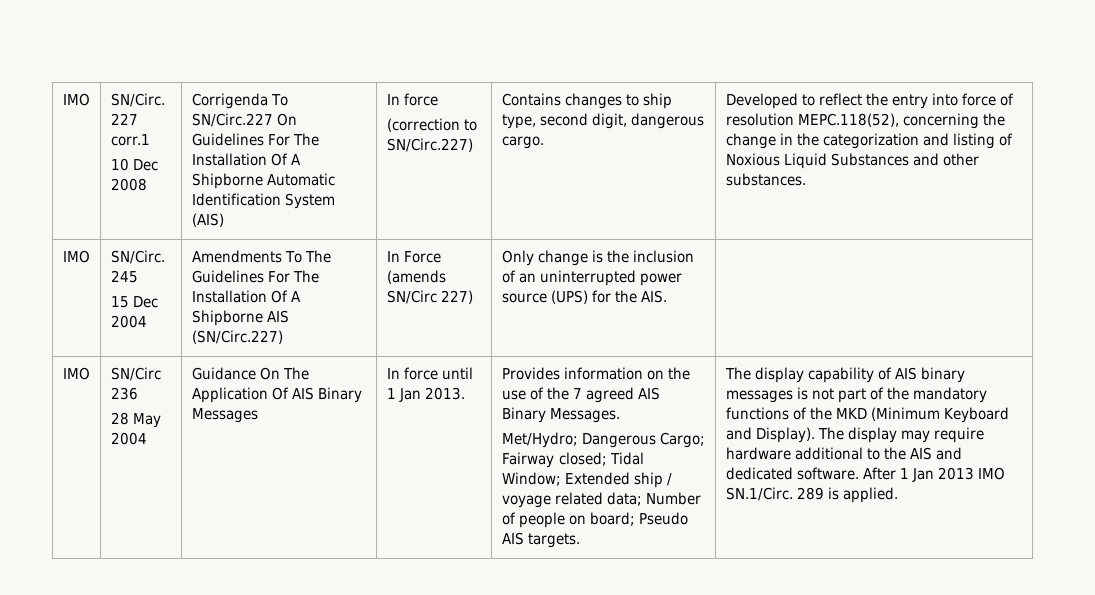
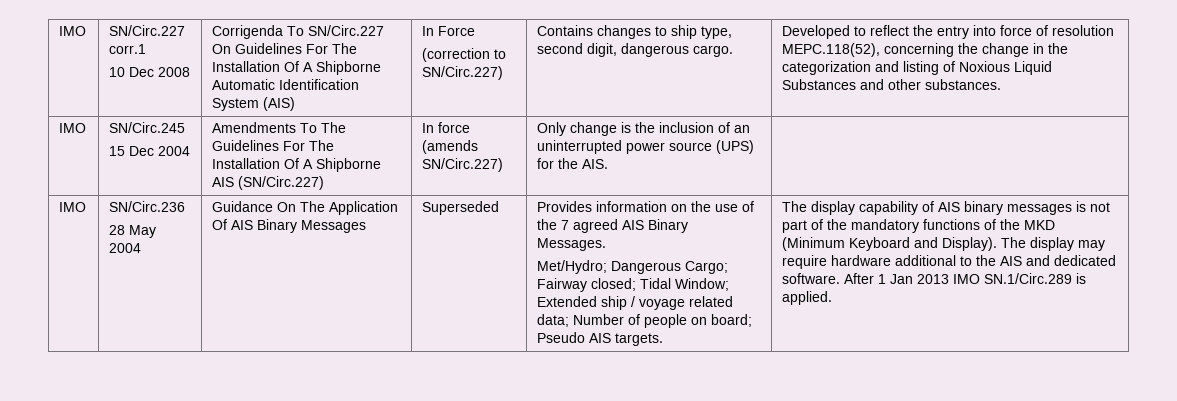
- IMO | SN/Circ. 227 corr.1
+ IMO | SN/Circ.227 corr.1
- Corrigenda To SN/Circ.227 On Guidelines For The Installation Of A Shipborne Automatic Identification System (AIS) | In force
+ Corrigenda To SN/Circ.227 On Guidelines For The Installation Of A Shipborne Automatic Identification System (AIS) | In Force
- IMO | SN/Circ. 245
- 15 Dec 2004 | Amendments To The Guidelines For The Installation Of A Shipborne AIS (SN/Circ.227) | In Force (amends SN/Circ 227) | Only change is the inclusion of an uninterrupted power source (UPS) for the AIS. |
+ IMO | SN/Circ.245
+ 15 Dec 2004 | Amendments To The Guidelines For The Installation Of A Shipborne AIS (SN/Circ.227) | In force (amends SN/Circ.227) | Only change is the inclusion of an uninterrupted power source (UPS) for the AIS. |
- SN/Circ 236
+ SN/Circ.236
- In force until 1 Jan 2013.
+ Superseded
- After 1 Jan 2013 IMO SN.1/Circ. 289 is applied.
+ After 1 Jan 2013 IMO SN.1/Circ.289 is applied.

